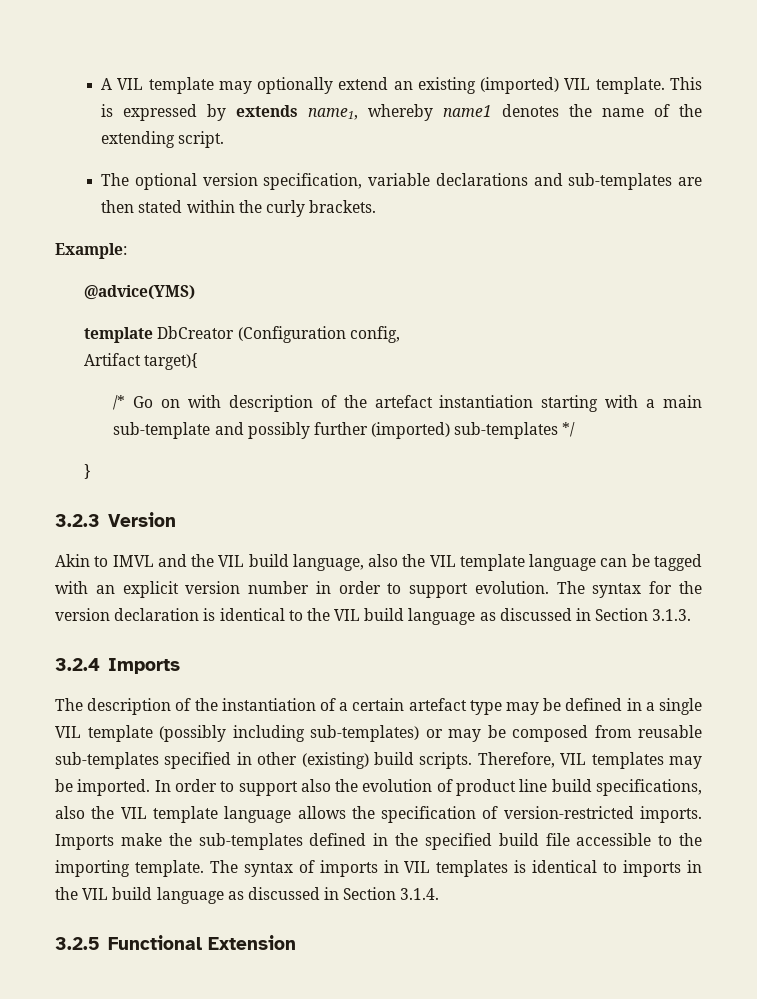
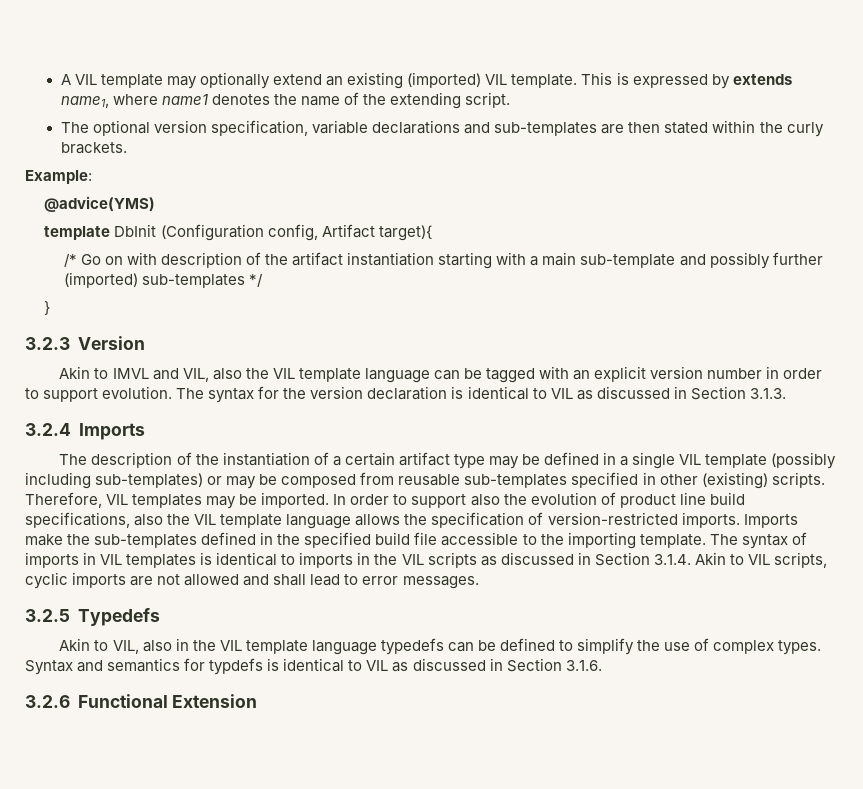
- This is expressed by extends name1, whereby name1 denotes the name of the extending script.
+ This is expressed by extends name1, where name1 denotes the name of the extending script.
- template DbCreator (Configuration config,
- Artifact target){
+ template DbInit (Configuration config, Artifact target){
- /* Go on with description of the artefact instantiation starting with a main sub-template and possibly further (imported) sub-templates */
+ /* Go on with description of the artifact instantiation starting with a main sub-template and possibly further (imported) sub-templates */
- Akin to IMVL and the VIL build language, also the VIL template language can be tagged with an explicit version number in order to support evolution.
+ Akin to IMVL and VIL, also the VIL template language can be tagged with an explicit version number in order to support evolution.
- The syntax for the version declaration is identical to the VIL build language as discussed in Section 3.1.3.
+ The syntax for the version declaration is identical to VIL as discussed in Section 3.1.3.
- The description of the instantiation of a certain artefact type may be defined in a single VIL template (possibly including sub-templates) or may be composed from reusable sub-templates specified in other (existing) build scripts.
+ The description of the instantiation of a certain artifact type may be defined in a single VIL template (possibly including sub-templates) or may be composed from reusable sub-templates specified in other (existing) scripts.
- The syntax of imports in VIL templates is identical to imports in the VIL build language as discussed in Section 3.1.4.
- 3.2.5 Functional Extension
+ The syntax of imports in VIL templates is identical to imports in the VIL scripts as discussed in Section 3.1.4. Akin to VIL scripts, cyclic imports are not allowed and shall lead to error messages.
+ 3.2.5 Typedefs
+ Akin to VIL, also in the VIL template language typedefs can be defined to simplify the use of complex types. Syntax and semantics for typdefs is identical to VIL as discussed in Section 3.1.6.
+ 3.2.6 Functional Extension

